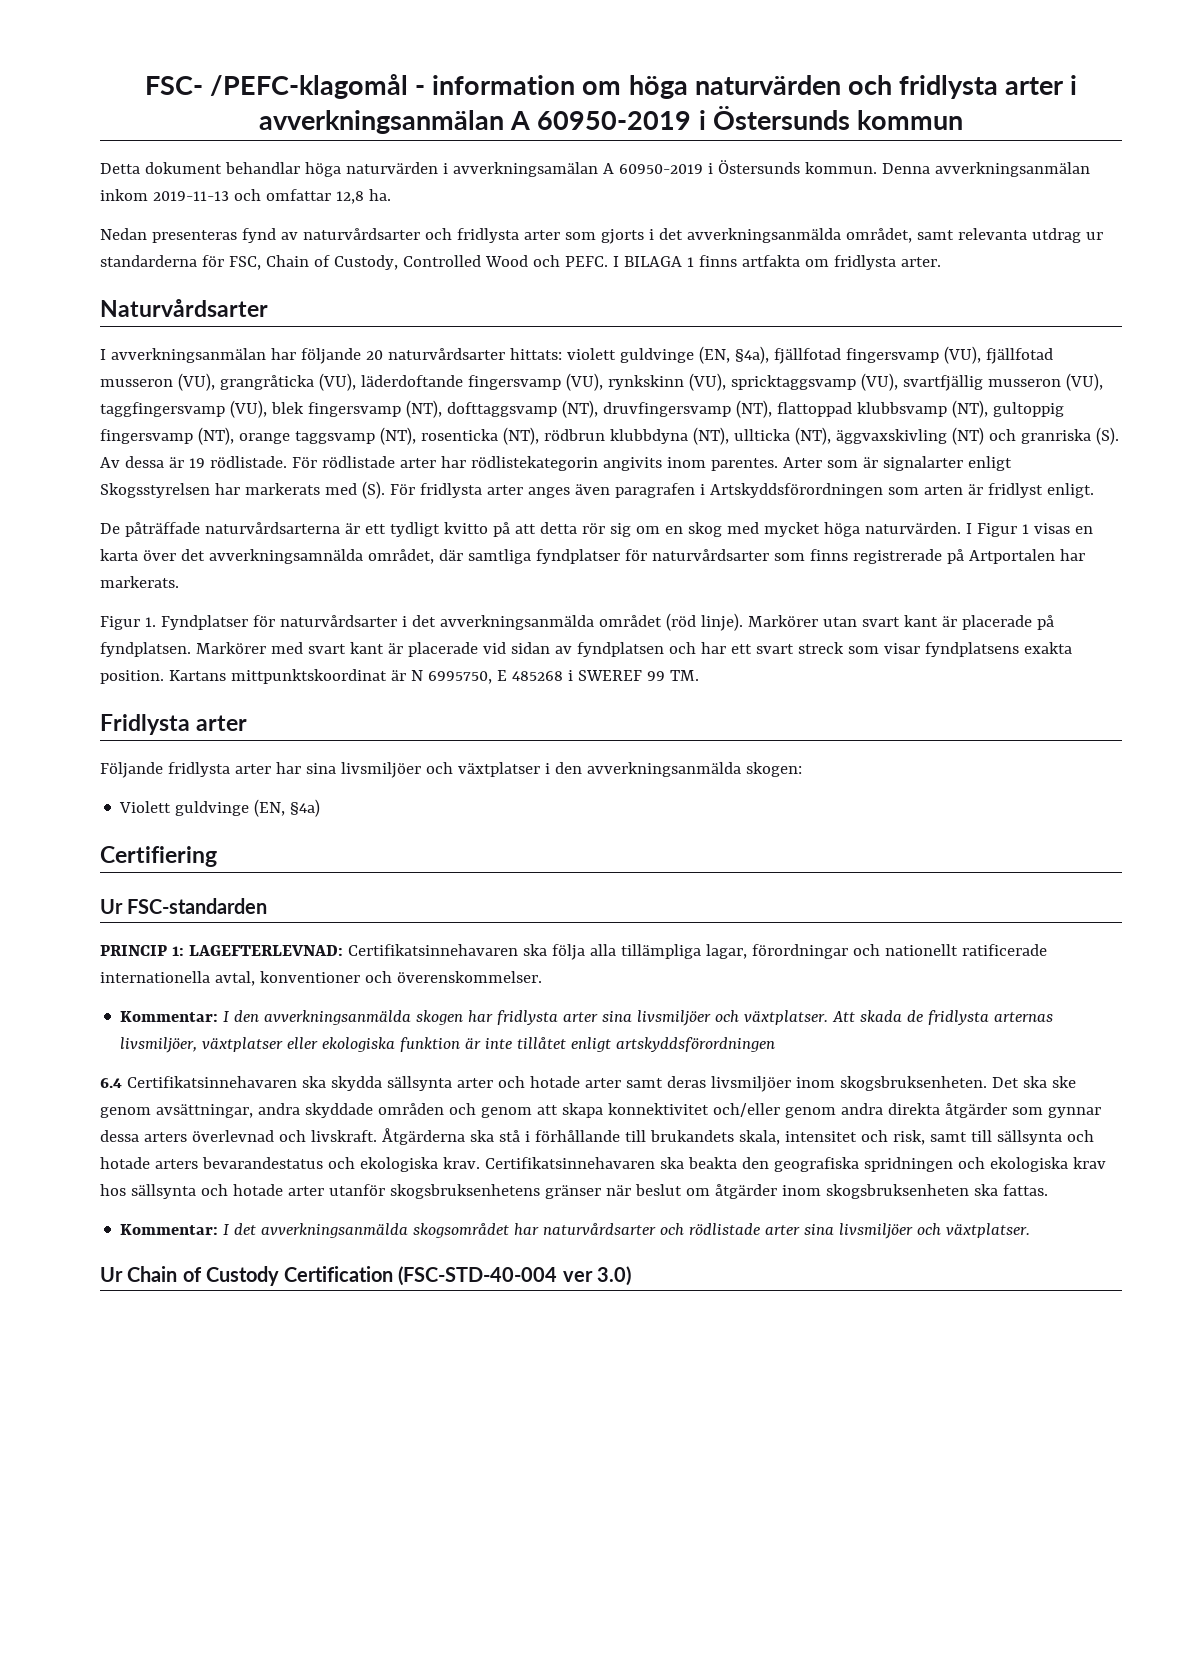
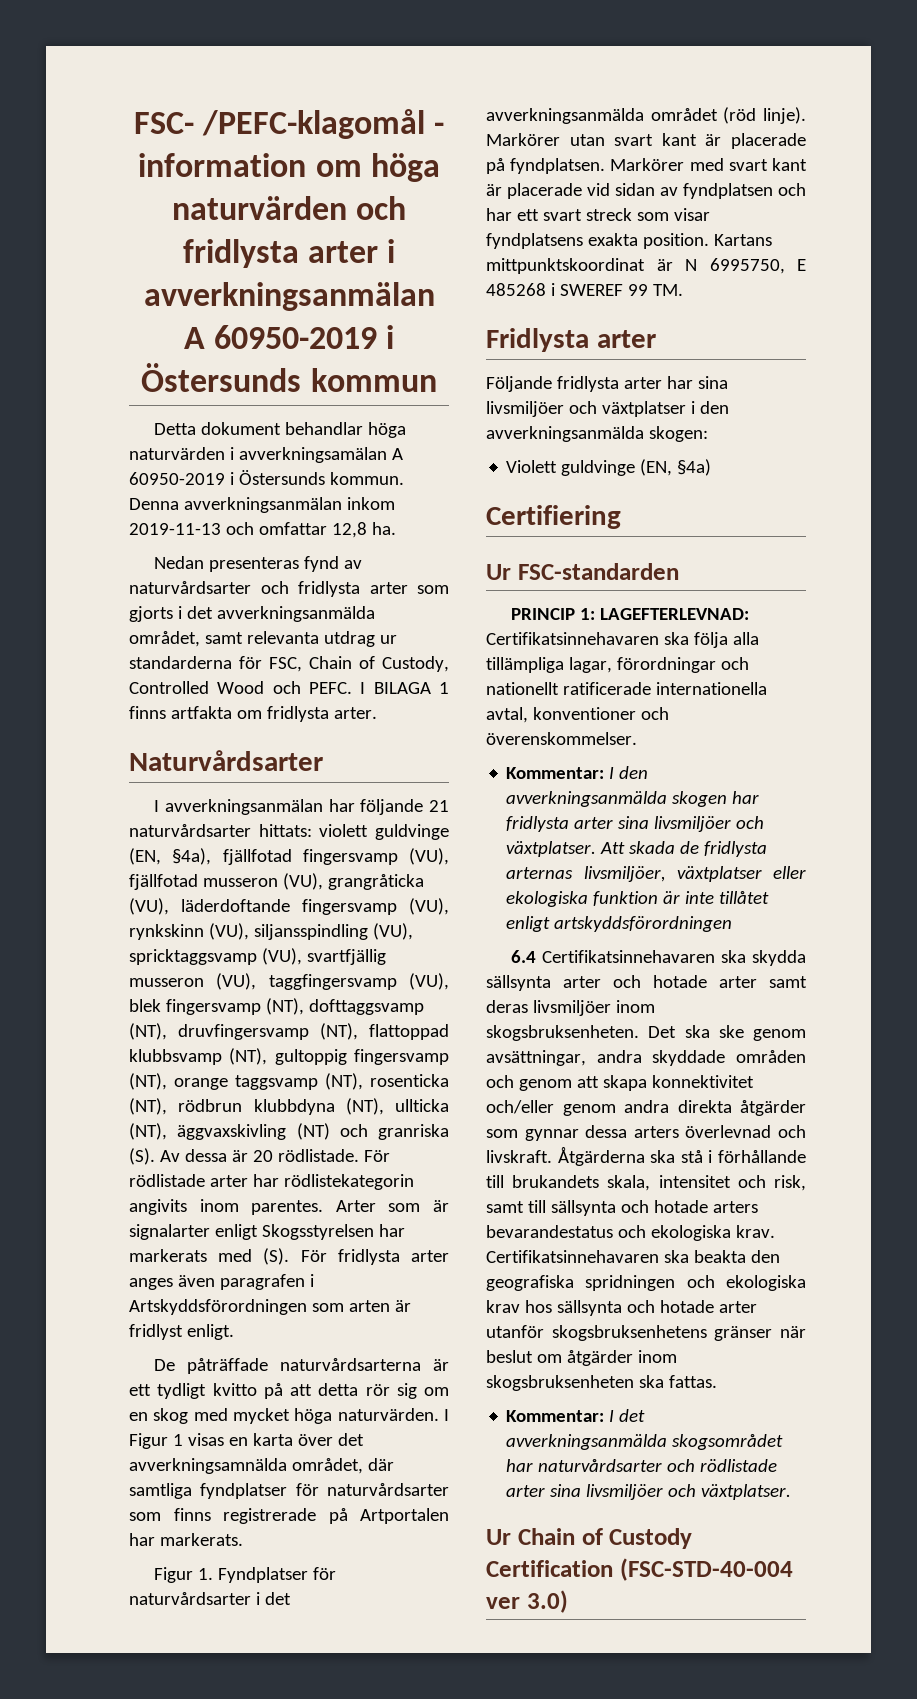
- I avverkningsanmälan har följande 20 naturvårdsarter hittats:
+ I avverkningsanmälan har följande 21 naturvårdsarter hittats:
- violett guldvinge (EN, §4a), fjällfotad fingersvamp (VU), fjällfotad musseron (VU), grangråticka (VU), läderdoftande fingersvamp (VU), rynkskinn (VU), spricktaggsvamp (VU), svartfjällig musseron (VU), taggfingersvamp (VU), blek fingersvamp (NT), dofttaggsvamp (NT), druvfingersvamp (NT), flattoppad klubbsvamp (NT), gultoppig fingersvamp (NT), orange taggsvamp (NT), rosenticka (NT), rödbrun klubbdyna (NT), ullticka (NT), äggvaxskivling (NT) och granriska (S). Av dessa är 19 rödlistade.
+ violett guldvinge (EN, §4a), fjällfotad fingersvamp (VU), fjällfotad musseron (VU), grangråticka (VU), läderdoftande fingersvamp (VU), rynkskinn (VU), siljansspindling (VU), spricktaggsvamp (VU), svartfjällig musseron (VU), taggfingersvamp (VU), blek fingersvamp (NT), dofttaggsvamp (NT), druvfingersvamp (NT), flattoppad klubbsvamp (NT), gultoppig fingersvamp (NT), orange taggsvamp (NT), rosenticka (NT), rödbrun klubbdyna (NT), ullticka (NT), äggvaxskivling (NT) och granriska (S). Av dessa är 20 rödlistade.

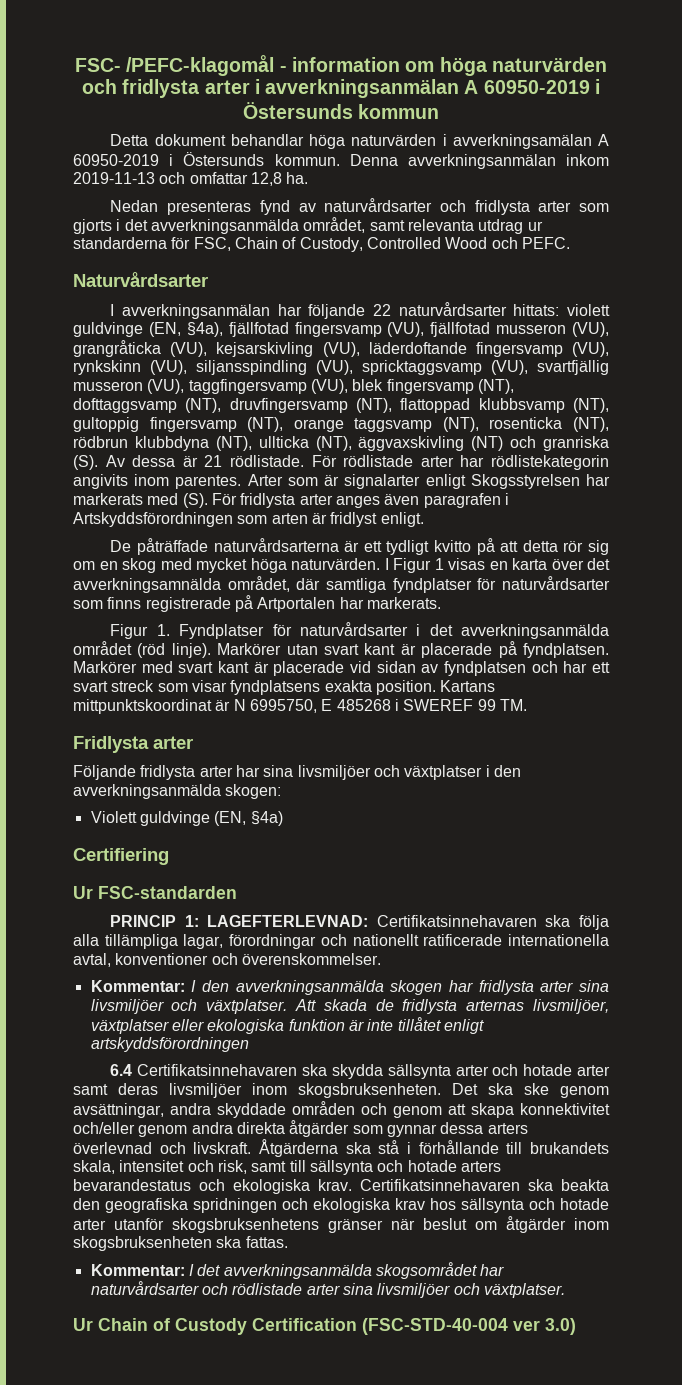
- I BILAGA 1 finns artfakta om fridlysta arter.
- I avverkningsanmälan har följande 21 naturvårdsarter hittats:
+ I avverkningsanmälan har följande 22 naturvårdsarter hittats:
- violett guldvinge (EN, §4a), fjällfotad fingersvamp (VU), fjällfotad musseron (VU), grangråticka (VU), läderdoftande fingersvamp (VU), rynkskinn (VU), siljansspindling (VU), spricktaggsvamp (VU), svartfjällig musseron (VU), taggfingersvamp (VU), blek fingersvamp (NT), dofttaggsvamp (NT), druvfingersvamp (NT), flattoppad klubbsvamp (NT), gultoppig fingersvamp (NT), orange taggsvamp (NT), rosenticka (NT), rödbrun klubbdyna (NT), ullticka (NT), äggvaxskivling (NT) och granriska (S). Av dessa är 20 rödlistade.
+ violett guldvinge (EN, §4a), fjällfotad fingersvamp (VU), fjällfotad musseron (VU), grangråticka (VU), kejsarskivling (VU), läderdoftande fingersvamp (VU), rynkskinn (VU), siljansspindling (VU), spricktaggsvamp (VU), svartfjällig musseron (VU), taggfingersvamp (VU), blek fingersvamp (NT), dofttaggsvamp (NT), druvfingersvamp (NT), flattoppad klubbsvamp (NT), gultoppig fingersvamp (NT), orange taggsvamp (NT), rosenticka (NT), rödbrun klubbdyna (NT), ullticka (NT), äggvaxskivling (NT) och granriska (S). Av dessa är 21 rödlistade.

